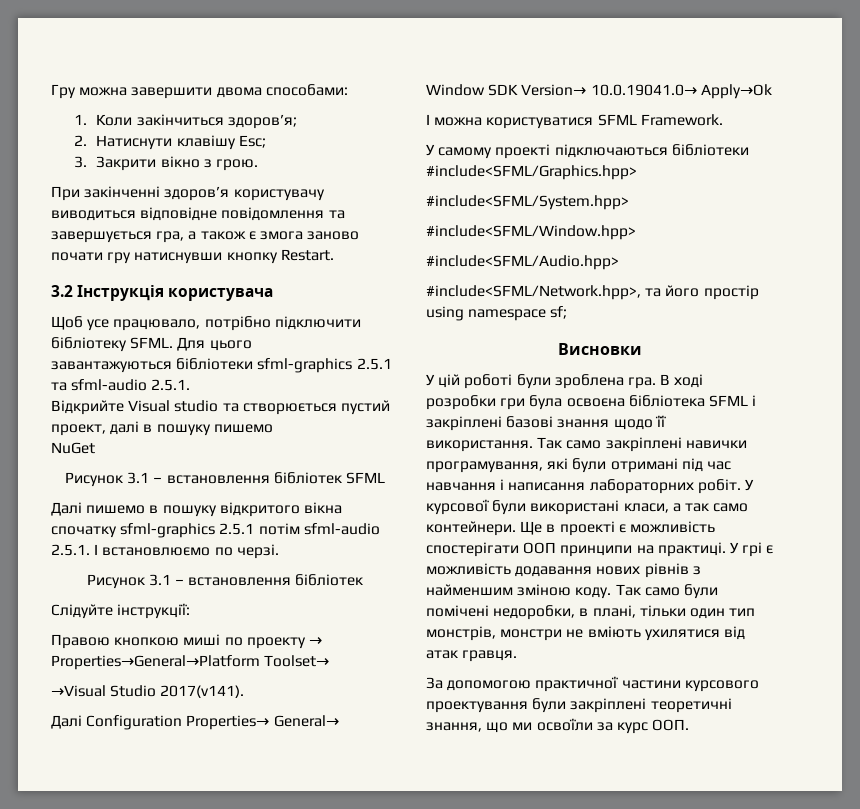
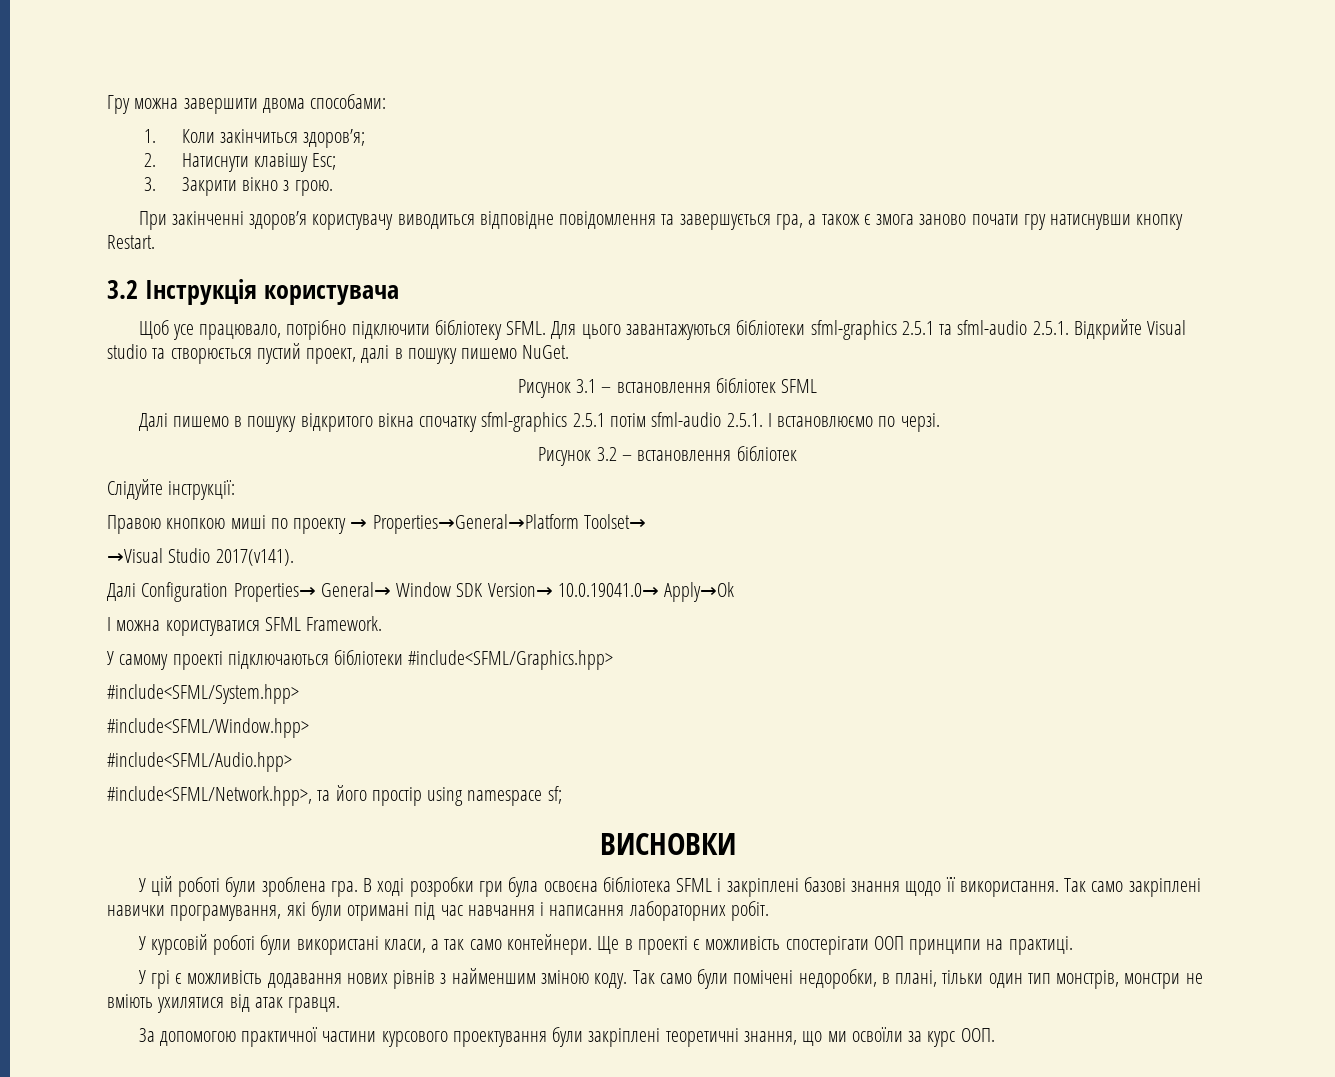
- Для цього
- завантажуються бібліотеки sfml-graphics 2.5.1 та sfml-audio 2.5.1.
- Відкрийте Visual studio та створюється пустий проект, далі в пошуку пишемо
- NuGet
+ Для цього завантажуються бібліотеки sfml-graphics 2.5.1 та sfml-audio 2.5.1. Відкрийте Visual studio та створюється пустий проект, далі в пошуку пишемо NuGet.
  Далі пишемо в пошуку відкритого вікна спочатку sfml-graphics 2.5.1 потім sfml-audio 2.5.1. І встановлюємо по черзі.
- Рисунок 3.1 – встановлення бібліотек
+ Рисунок 3.2 – встановлення бібліотек
- Висновки
+ ВИСНОВКИ
- Так само закріплені навички програмування, які були отримані під час навчання і написання лабораторних робіт. У курсової були використані класи, а так само контейнери.
+ Так само закріплені навички програмування, які були отримані під час навчання і написання лабораторних робіт.
+ У курсовій роботі були використані класи, а так само контейнери.
- Ще в проекті є можливість спостерігати ООП принципи на практиці. У грі є можливість додавання нових рівнів з найменшим зміною коду.
+ Ще в проекті є можливість спостерігати ООП принципи на практиці.
+ У грі є можливість додавання нових рівнів з найменшим зміною коду.

